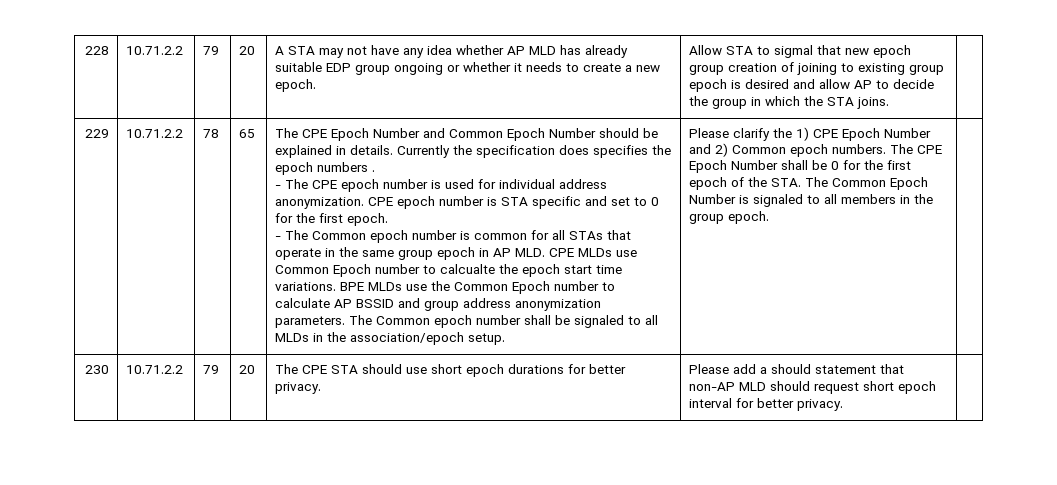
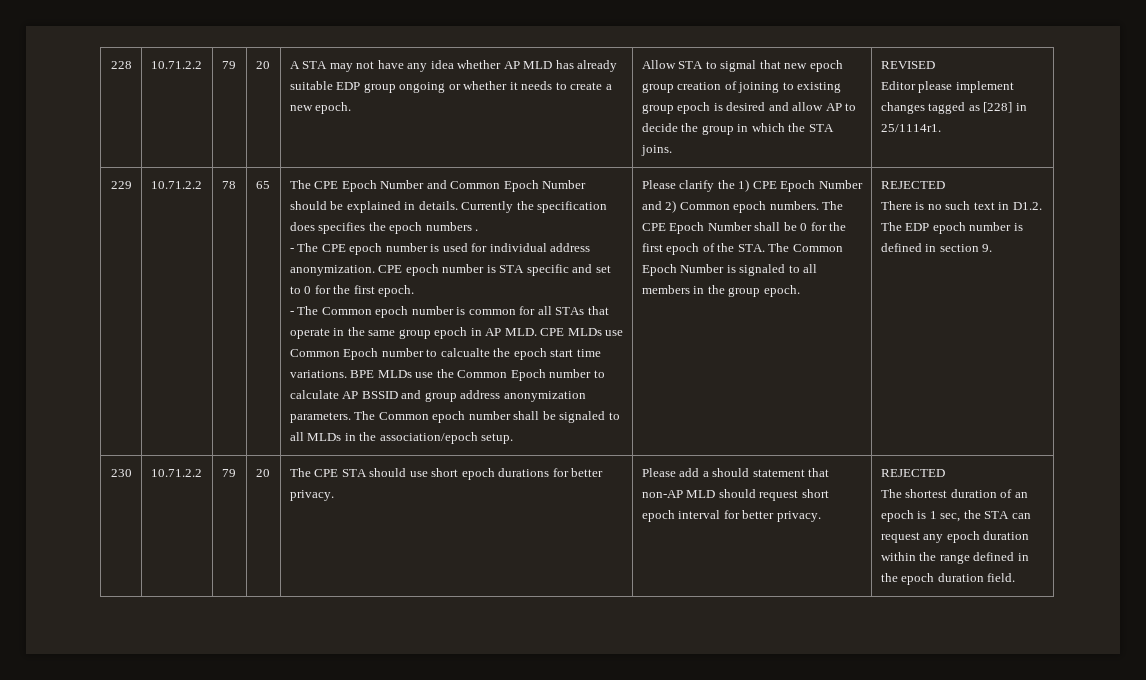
+ REVISED
+ Editor please implement changes tagged as [228] in 25/1114r1.
- The CPE Epoch Number shall be 0 for the first epoch of the STA. The Common Epoch Number is signaled to all members in the group epoch.
+ The CPE Epoch Number shall be 0 for the first epoch of the STA. The Common Epoch Number is signaled to all members in the group epoch. | REJECTED
+ There is no such text in D1.2. The EDP epoch number is defined in section 9.
- Please add a should statement that non-AP MLD should request short epoch interval for better privacy.
+ Please add a should statement that non-AP MLD should request short epoch interval for better privacy. | REJECTED
+ The shortest duration of an epoch is 1 sec, the STA can request any epoch duration within the range defined in the epoch duration field.

